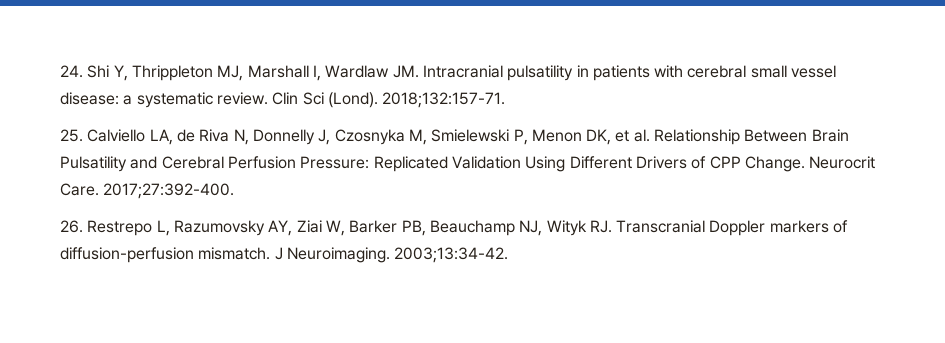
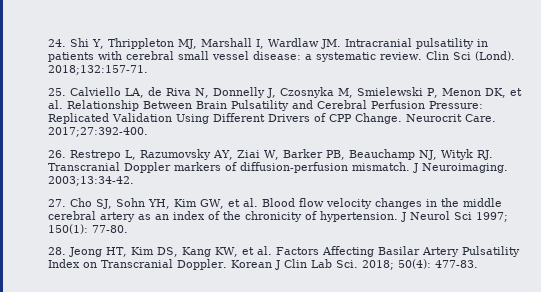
+ 27. Cho SJ, Sohn YH, Kim GW, et al. Blood flow velocity changes in the middle cerebral artery as an index of the chronicity of hypertension. J Neurol Sci 1997; 150(1): 77-80.
+ 28. Jeong HT, Kim DS, Kang KW, et al. Factors Affecting Basilar Artery Pulsatility Index on Transcranial Doppler. Korean J Clin Lab Sci. 2018; 50(4): 477-83.

